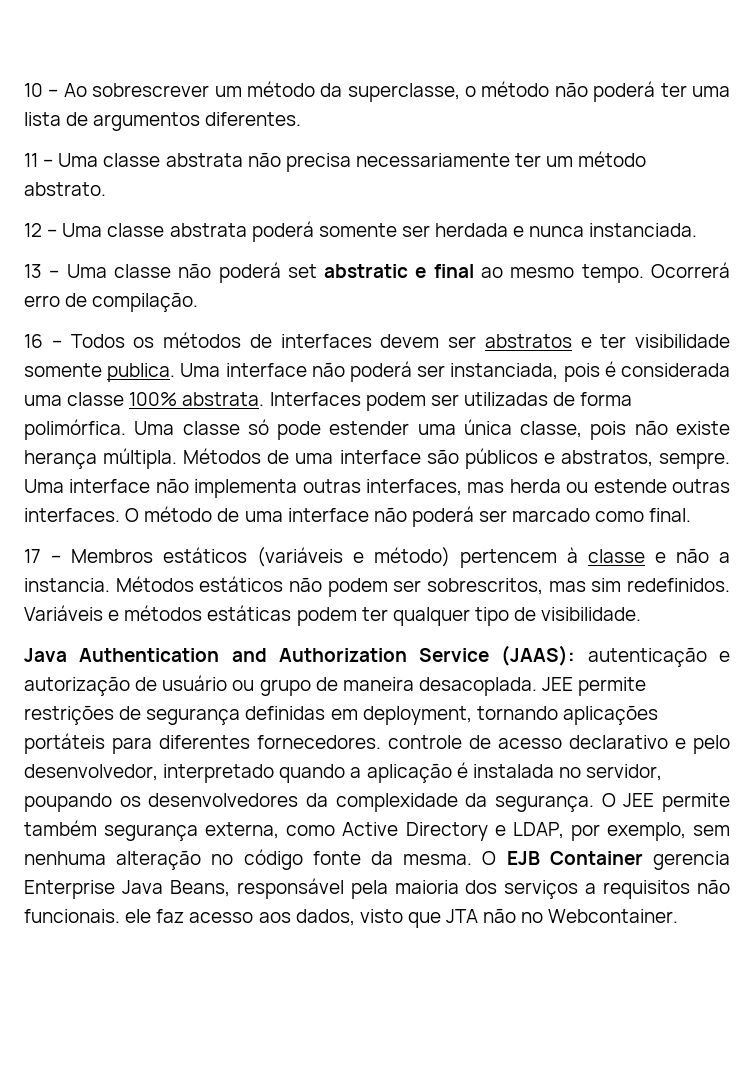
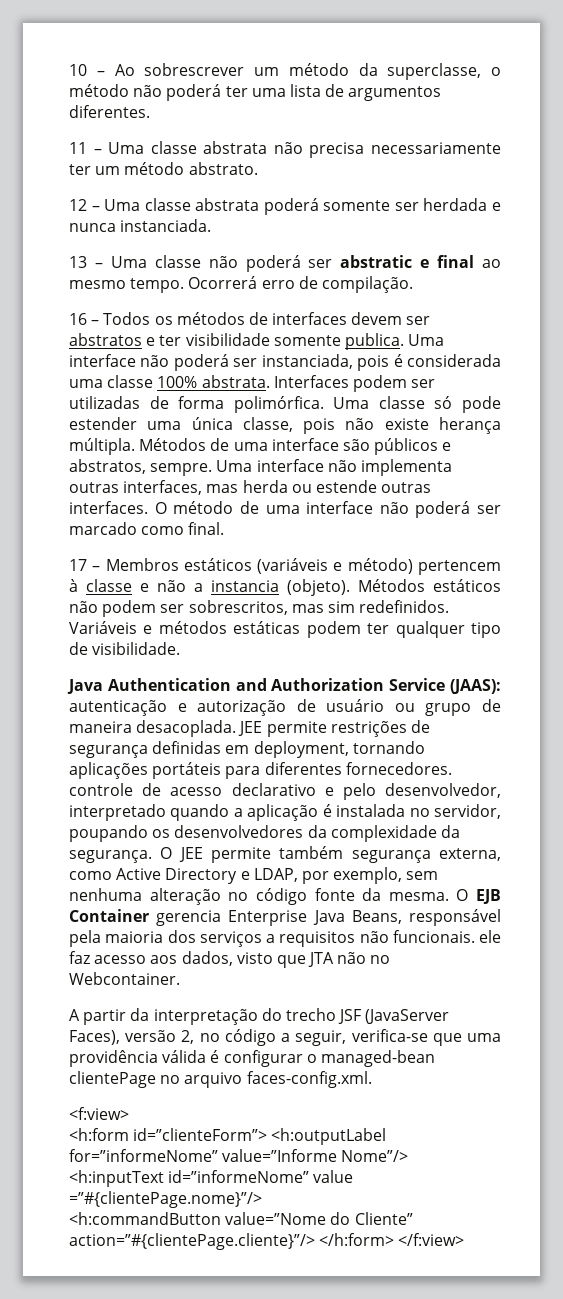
- 13 – Uma classe não poderá set abstratic e final ao mesmo tempo.
+ 13 – Uma classe não poderá ser abstratic e final ao mesmo tempo.
- 17 – Membros estáticos (variáveis e método) pertencem à classe e não a instancia.
+ 17 – Membros estáticos (variáveis e método) pertencem à classe e não a instancia (objeto).
+ A partir da interpretação do trecho JSF (JavaServer Faces), versão 2, no código a seguir, verifica-se que uma providência válida é configurar o managed-bean clientePage no arquivo faces-config.xml.
+ <f:view>
+ <h:form id=”clienteForm”> <h:outputLabel for=”informeNome” value=”Informe Nome”/> <h:inputText id=”informeNome” value =”#{clientePage.nome}”/>
+ <h:commandButton value=”Nome do Cliente” action=”#{clientePage.cliente}”/> </h:form> </f:view>

